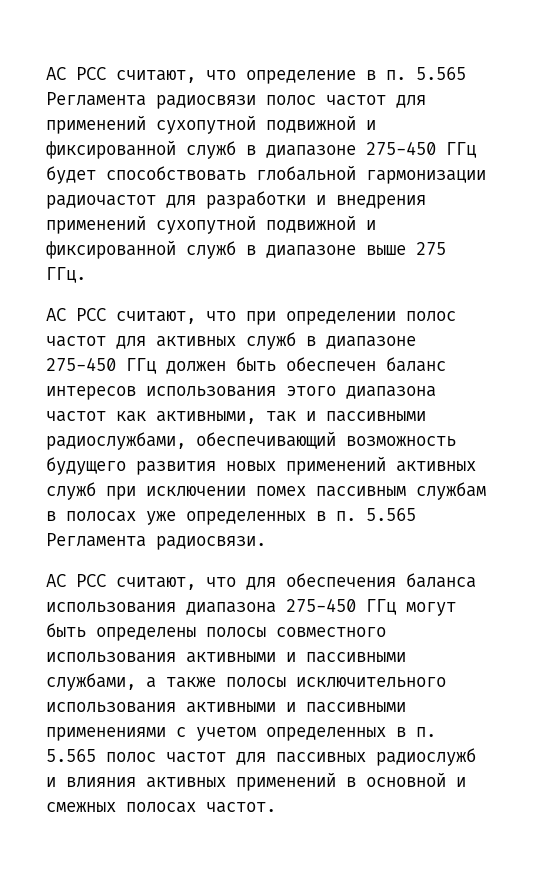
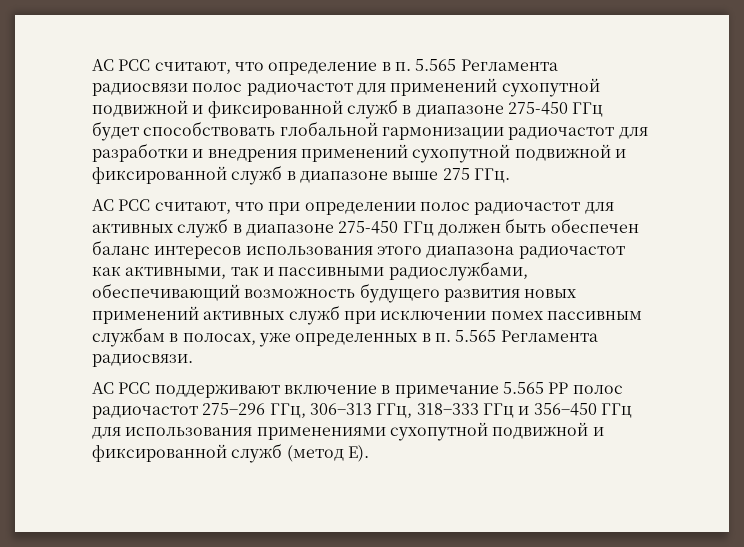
- АС РСС считают, что определение в п. 5.565 Регламента радиосвязи полос частот для применений сухопутной подвижной и фиксированной служб в диапазоне 275-450 ГГц будет способствовать глобальной гармонизации радиочастот для разработки и внедрения применений сухопутной подвижной и фиксированной служб в диапазоне выше 275 ГГц.
+ АС РСС считают, что определение в п. 5.565 Регламента радиосвязи полос радиочастот для применений сухопутной подвижной и фиксированной служб в диапазоне 275-450 ГГц будет способствовать глобальной гармонизации радиочастот для разработки и внедрения применений сухопутной подвижной и фиксированной служб в диапазоне выше 275 ГГц.
- АС РСС считают, что при определении полос частот для активных служб в диапазоне 275-450 ГГц должен быть обеспечен баланс интересов использования этого диапазона частот как активными, так и пассивными радиослужбами, обеспечивающий возможность будущего развития новых применений активных служб при исключении помех пассивным службам в полосах уже определенных в п. 5.565 Регламента радиосвязи.
+ АС РСС считают, что при определении полос радиочастот для активных служб в диапазоне 275-450 ГГц должен быть обеспечен баланс интересов использования этого диапазона радиочастот как активными, так и пассивными радиослужбами, обеспечивающий возможность будущего развития новых применений активных служб при исключении помех пассивным службам в полосах, уже определенных в п. 5.565 Регламента радиосвязи.
- АС РСС считают, что для обеспечения баланса использования диапазона 275-450 ГГц могут быть определены полосы совместного использования активными и пассивными службами, а также полосы исключительного использования активными и пассивными применениями с учетом определенных в п. 5.565 полос частот для пассивных радиослужб и влияния активных применений в основной и смежных полосах частот.
+ АС РСС поддерживают включение в примечание 5.565 РР полос радиочастот 275−296 ГГц, 306−313 ГГц, 318−333 ГГц и 356−450 ГГц для использования применениями сухопутной подвижной и фиксированной служб (метод Е).

